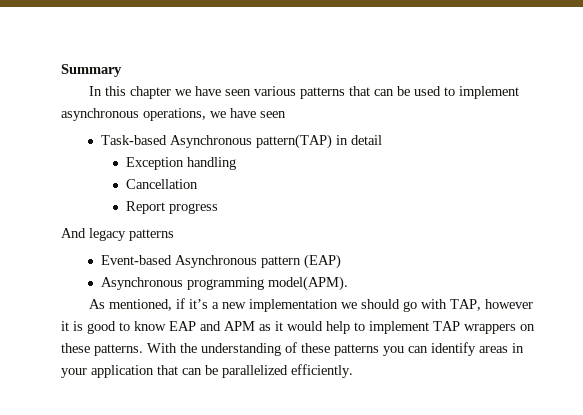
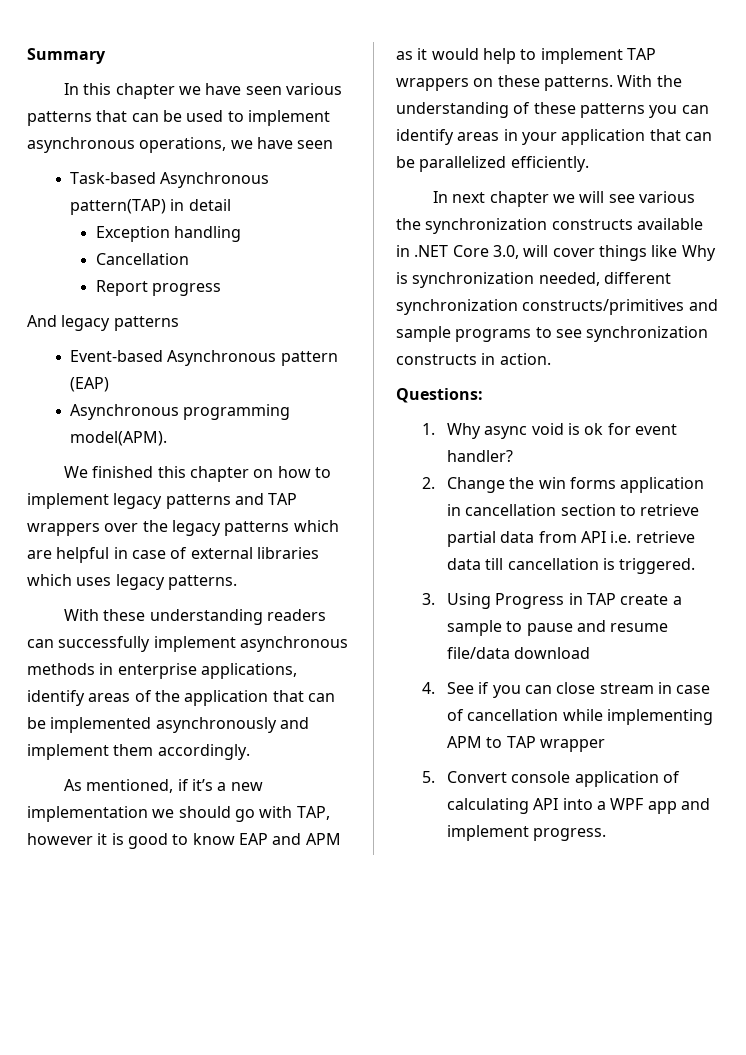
+ We finished this chapter on how to implement legacy patterns and TAP wrappers over the legacy patterns which are helpful in case of external libraries which uses legacy patterns.
+ With these understanding readers can successfully implement asynchronous methods in enterprise applications, identify areas of the application that can be implemented asynchronously and implement them accordingly.
+ In next chapter we will see various the synchronization constructs available in .NET Core 3.0, will cover things like Why is synchronization needed, different synchronization constructs/primitives and sample programs to see synchronization constructs in action.
+ Questions:
+ 1. Why async void is ok for event handler?
+ 2. Change the win forms application in cancellation section to retrieve partial data from API i.e. retrieve data till cancellation is triggered.
+ 3. Using Progress in TAP create a sample to pause and resume file/data download
+ 4. See if you can close stream in case of cancellation while implementing APM to TAP wrapper
+ 5. Convert console application of calculating API into a WPF app and implement progress.

